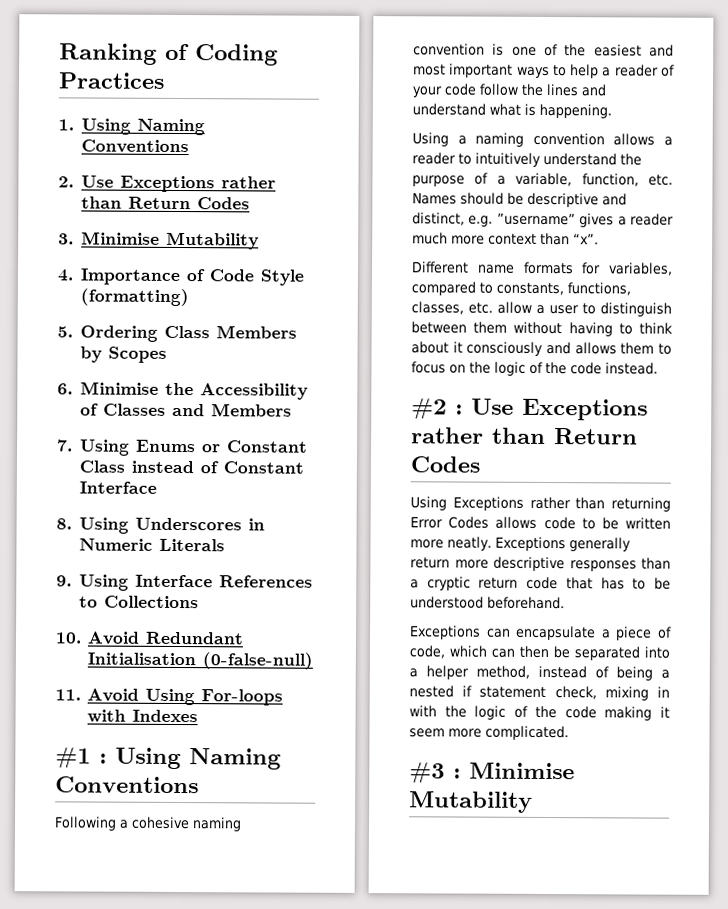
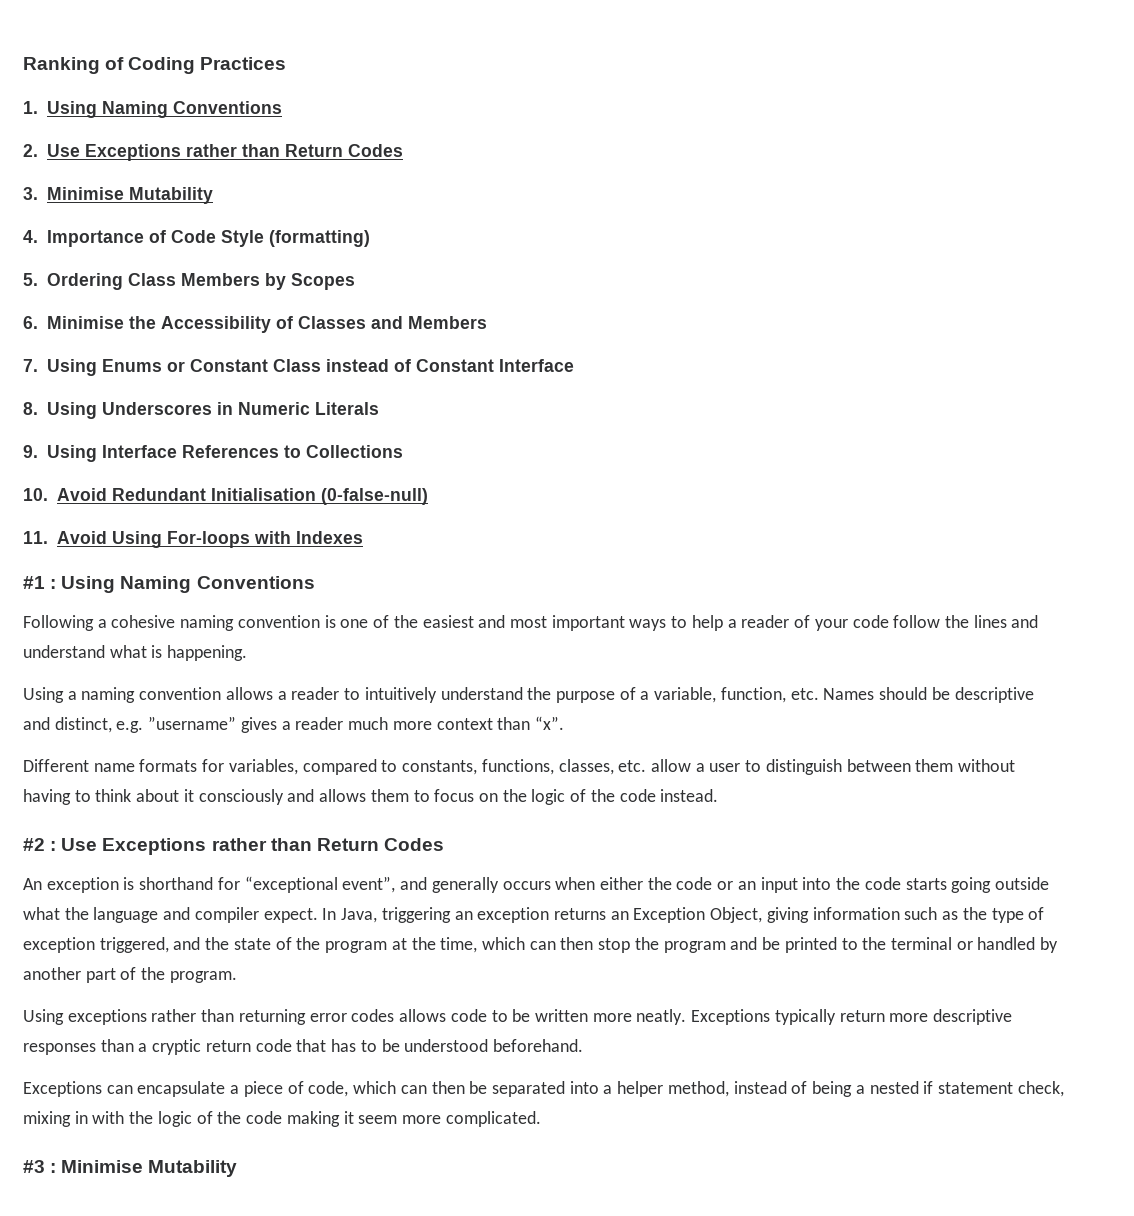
- Using Exceptions rather than returning Error Codes allows code to be written more neatly.
+ An exception is shorthand for “exceptional event”, and generally occurs when either the code or an input into the code starts going outside what the language and compiler expect. In Java, triggering an exception returns an Exception Object, giving information such as the type of exception triggered, and the state of the program at the time, which can then stop the program and be printed to the terminal or handled by another part of the program.
+ Using exceptions rather than returning error codes allows code to be written more neatly.
- Exceptions generally return more descriptive responses than a cryptic return code that has to be understood beforehand.
+ Exceptions typically return more descriptive responses than a cryptic return code that has to be understood beforehand.

